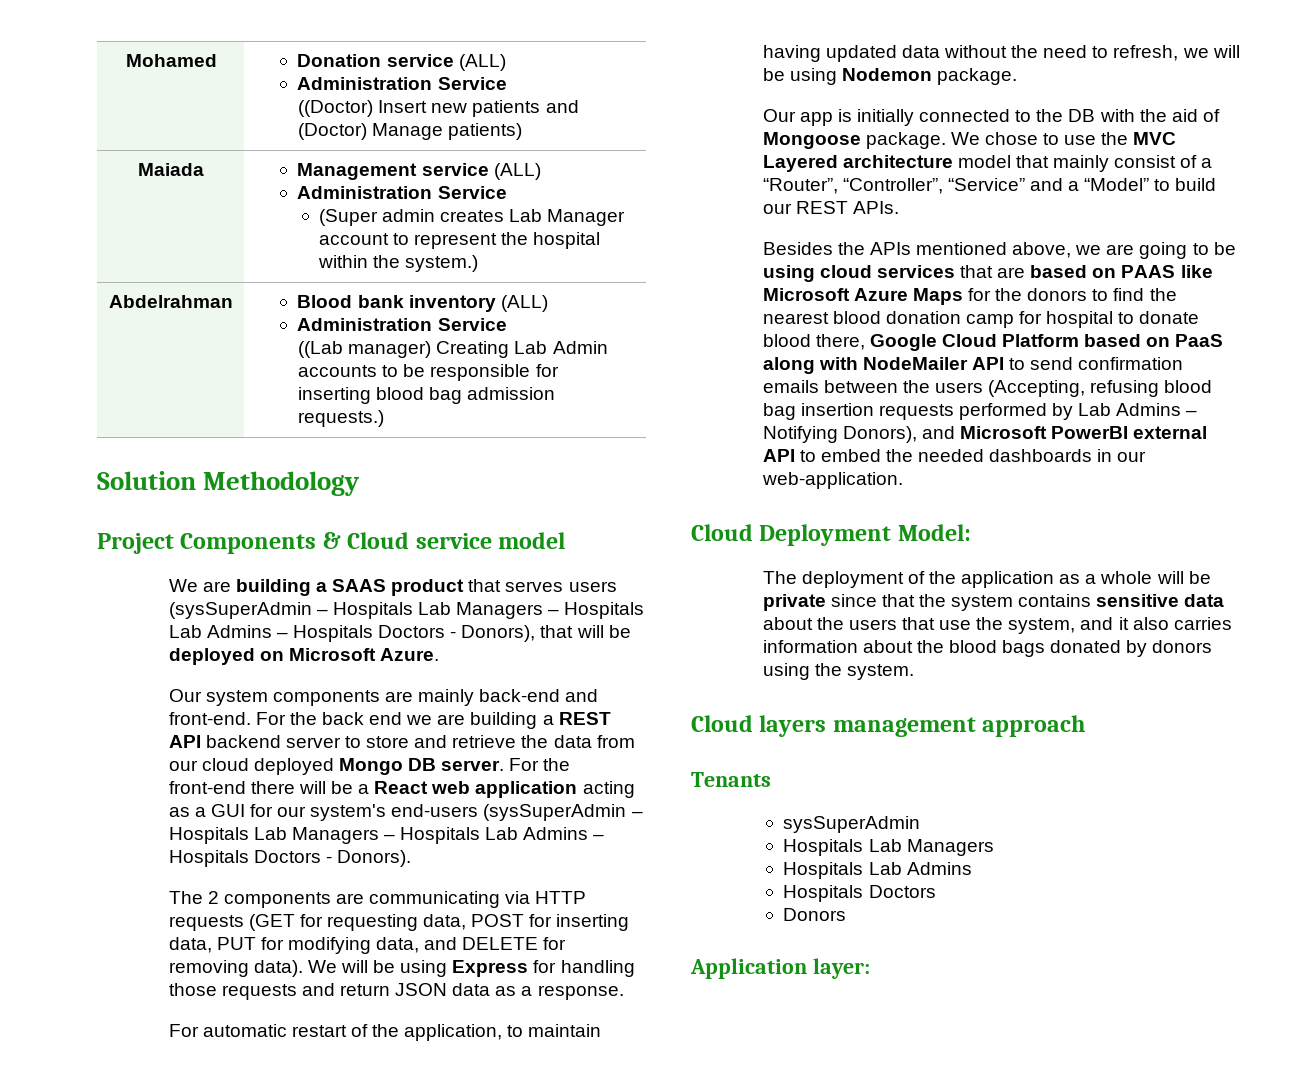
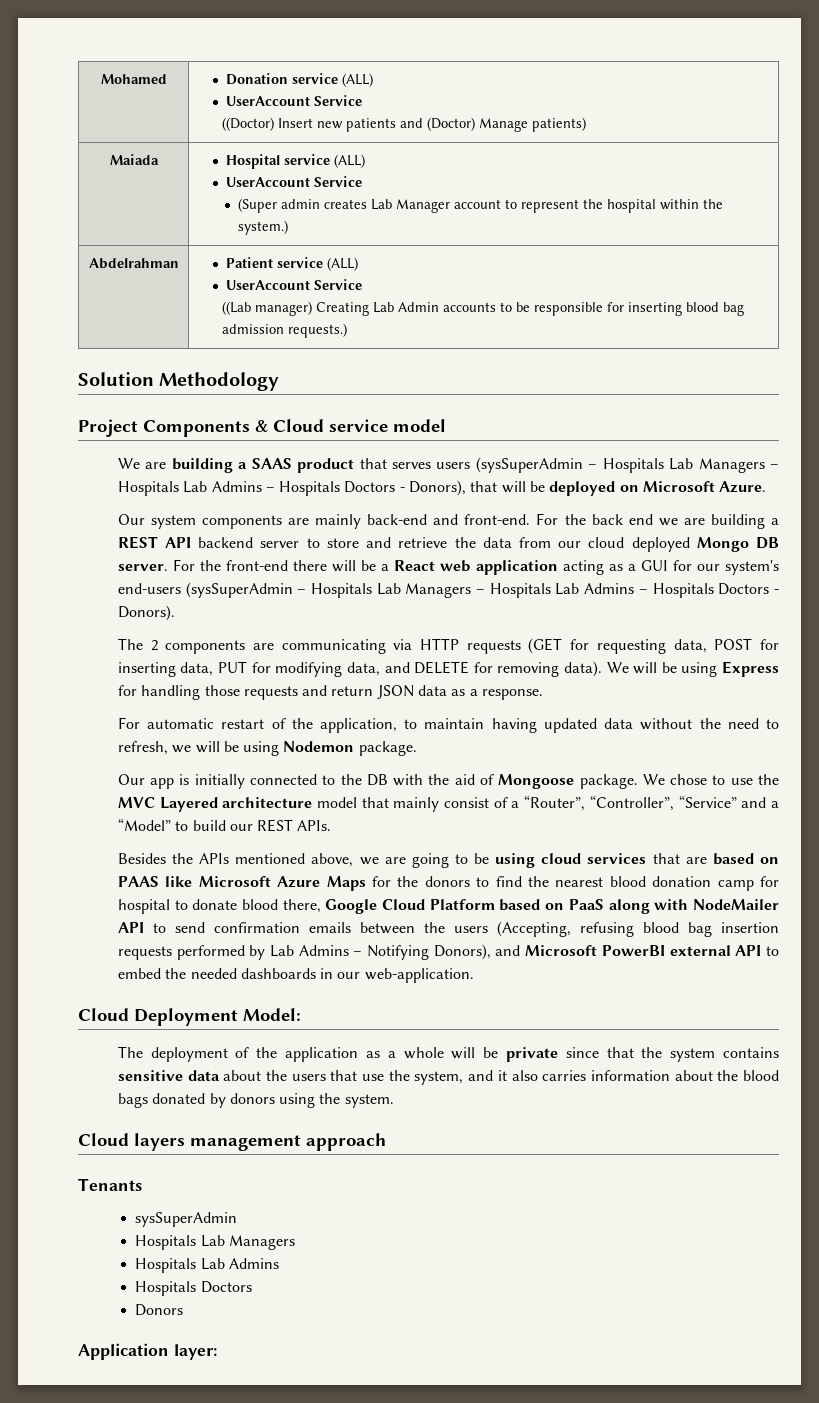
  Mohamed | Donation service (ALL)
- Administration Service
+ UserAccount Service
- Maiada | Management service (ALL)
- Administration Service
+ Maiada | Hospital service (ALL)
+ UserAccount Service
- Abdelrahman | Blood bank inventory (ALL)
- Administration Service
+ Abdelrahman | Patient service (ALL)
+ UserAccount Service

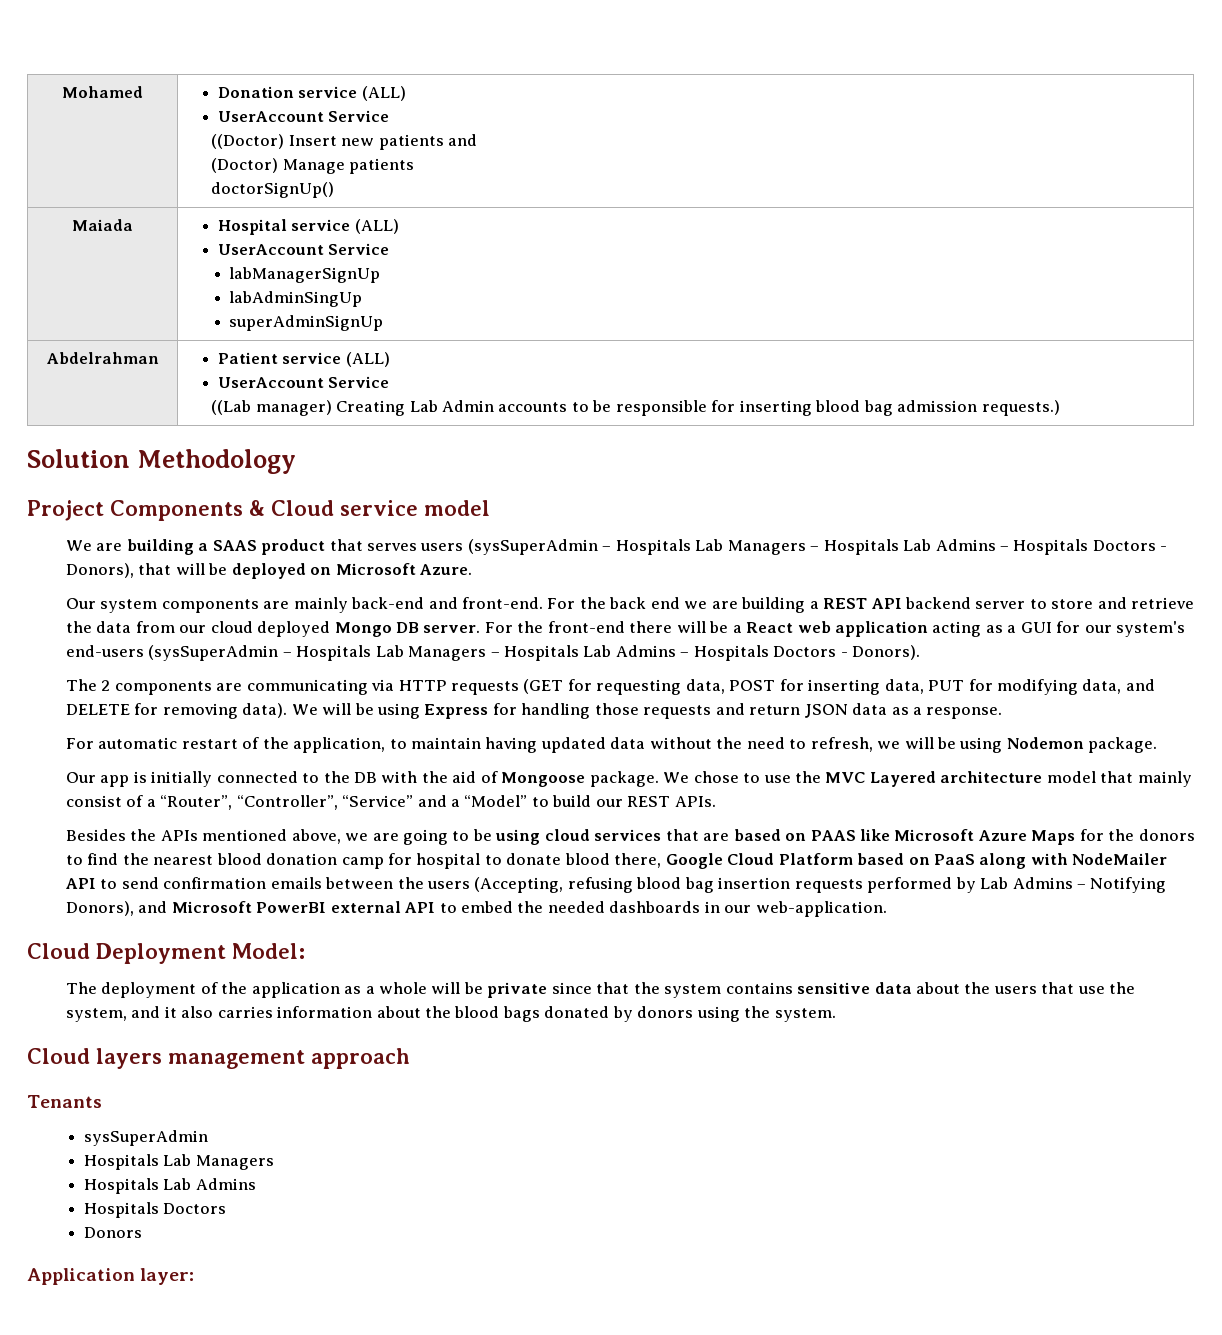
  Mohamed | Donation service (ALL)
  UserAccount Service
- ((Doctor) Insert new patients and (Doctor) Manage patients)
+ ((Doctor) Insert new patients and
+ (Doctor) Manage patients
+ doctorSignUp()
  Maiada | Hospital service (ALL)
  UserAccount Service
- (Super admin creates Lab Manager account to represent the hospital within the system.)
+ labManagerSignUp
+ labAdminSingUp
+ superAdminSignUp

